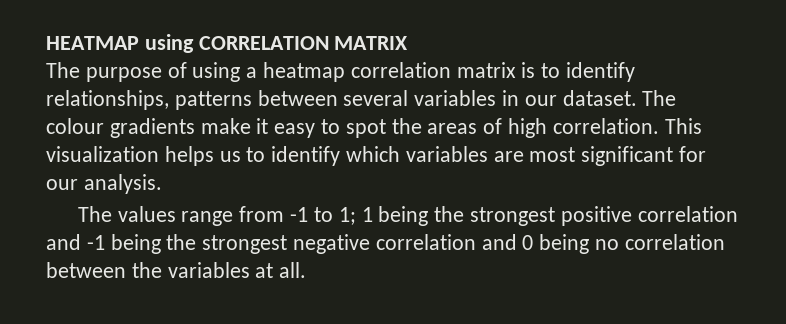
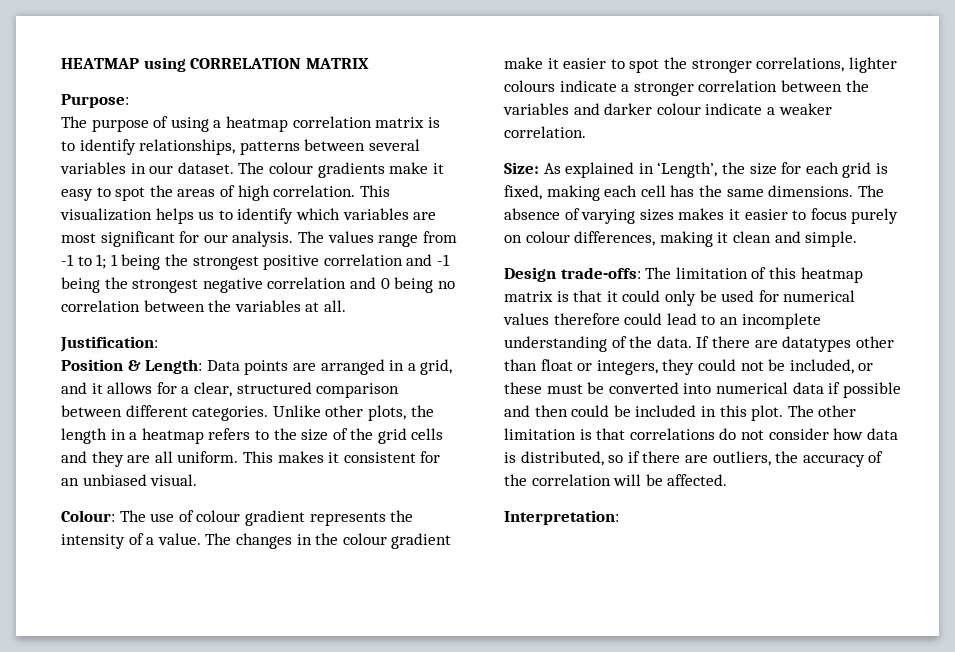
+ Purpose:
- This visualization helps us to identify which variables are most significant for our analysis.
- The values range from -1 to 1; 1 being the strongest positive correlation and -1 being the strongest negative correlation and 0 being no correlation between the variables at all.
+ This visualization helps us to identify which variables are most significant for our analysis. The values range from -1 to 1; 1 being the strongest positive correlation and -1 being the strongest negative correlation and 0 being no correlation between the variables at all.
+ Justification:
+ Position & Length: Data points are arranged in a grid, and it allows for a clear, structured comparison between different categories. Unlike other plots, the length in a heatmap refers to the size of the grid cells and they are all uniform. This makes it consistent for an unbiased visual.
+ Colour: The use of colour gradient represents the intensity of a value. The changes in the colour gradient make it easier to spot the stronger correlations, lighter colours indicate a stronger correlation between the variables and darker colour indicate a weaker correlation.
+ Size: As explained in ‘Length’, the size for each grid is fixed, making each cell has the same dimensions. The absence of varying sizes makes it easier to focus purely on colour differences, making it clean and simple.
+ Design trade-offs: The limitation of this heatmap matrix is that it could only be used for numerical values therefore could lead to an incomplete understanding of the data. If there are datatypes other than float or integers, they could not be included, or these must be converted into numerical data if possible and then could be included in this plot. The other limitation is that correlations do not consider how data is distributed, so if there are outliers, the accuracy of the correlation will be affected.
+ Interpretation:

